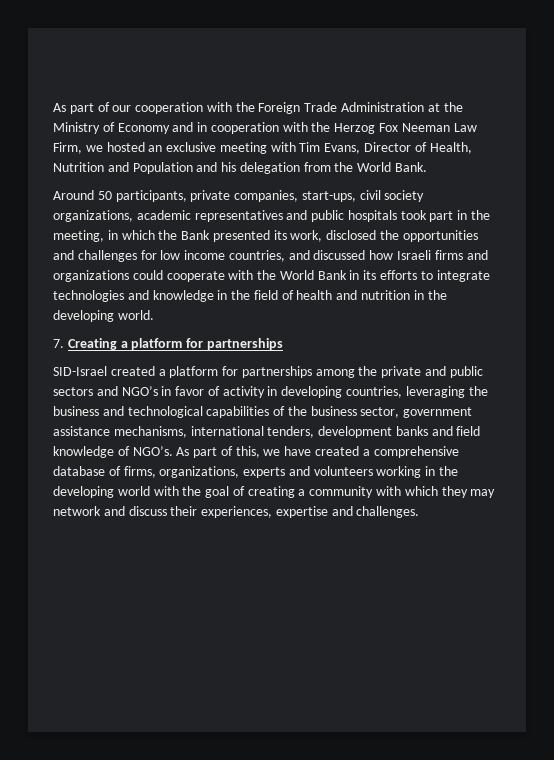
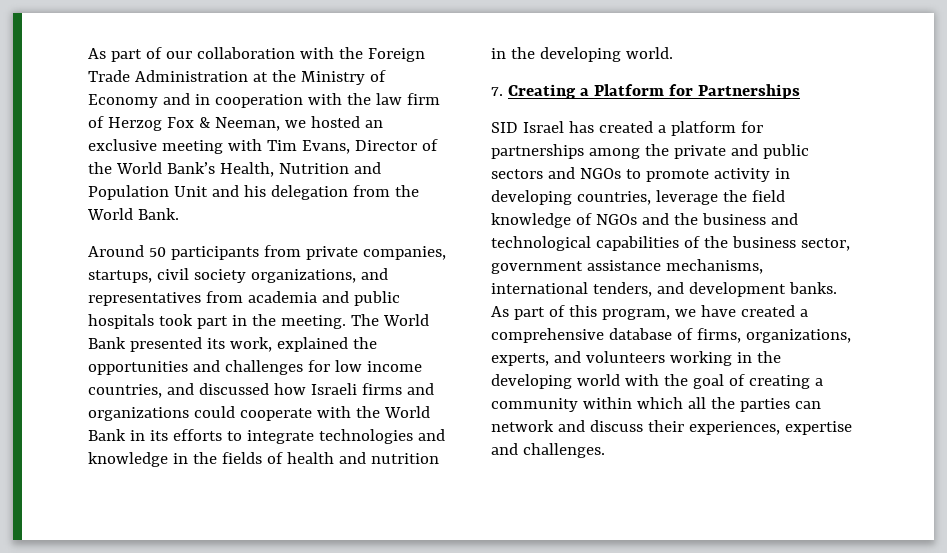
- As part of our cooperation with the Foreign Trade Administration at the Ministry of Economy and in cooperation with the Herzog Fox Neeman Law Firm, we hosted an exclusive meeting with Tim Evans, Director of Health, Nutrition and Population and his delegation from the World Bank.
+ As part of our collaboration with the Foreign Trade Administration at the Ministry of Economy and in cooperation with the law firm of Herzog Fox & Neeman, we hosted an exclusive meeting with Tim Evans, Director of the World Bank’s Health, Nutrition and Population Unit and his delegation from the World Bank.
- Around 50 participants, private companies, start-ups, civil society organizations, academic representatives and public hospitals took part in the meeting, in which the Bank presented its work, disclosed the opportunities and challenges for low income countries, and discussed how Israeli firms and organizations could cooperate with the World Bank in its efforts to integrate technologies and knowledge in the field of health and nutrition in the developing world.
+ Around 50 participants from private companies, startups, civil society organizations, and representatives from academia and public hospitals took part in the meeting. The World Bank presented its work, explained the opportunities and challenges for low income countries, and discussed how Israeli firms and organizations could cooperate with the World Bank in its efforts to integrate technologies and knowledge in the fields of health and nutrition in the developing world.
- 7. Creating a platform for partnerships
- SID-Israel created a platform for partnerships among the private and public sectors and NGO’s in favor of activity in developing countries, leveraging the business and technological capabilities of the business sector, government assistance mechanisms, international tenders, development banks and field knowledge of NGO’s. As part of this, we have created a comprehensive database of firms, organizations, experts and volunteers working in the developing world with the goal of creating a community with which they may network and discuss their experiences, expertise and challenges.
+ 7. Creating a Platform for Partnerships
+ SID Israel has created a platform for partnerships among the private and public sectors and NGOs to promote activity in developing countries, leverage the field knowledge of NGOs and the business and technological capabilities of the business sector, government assistance mechanisms, international tenders, and development banks. As part of this program, we have created a comprehensive database of firms, organizations, experts, and volunteers working in the developing world with the goal of creating a community within which all the parties can network and discuss their experiences, expertise and challenges.

